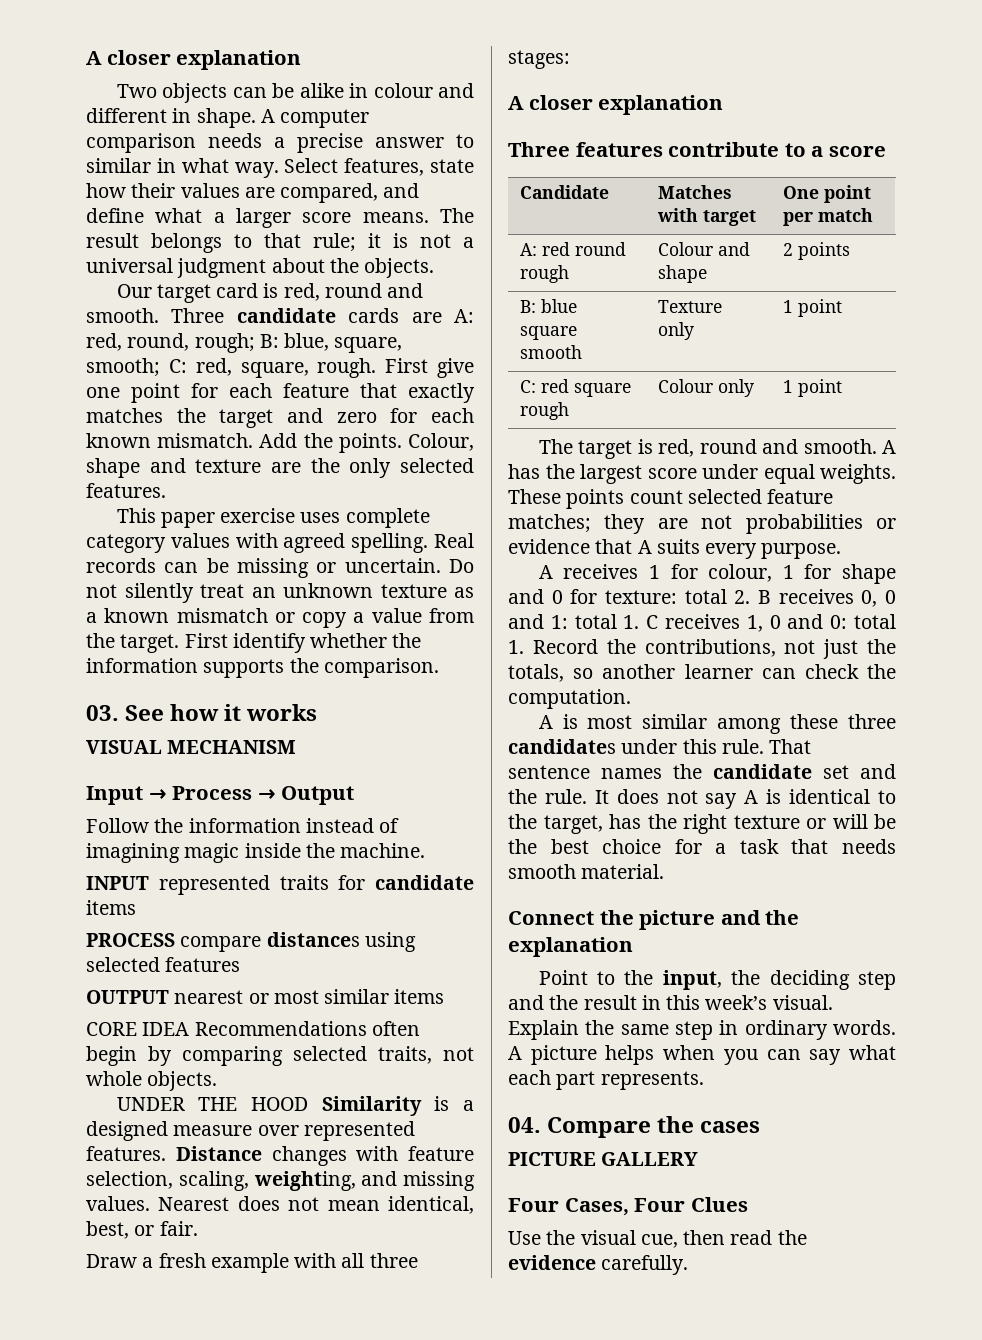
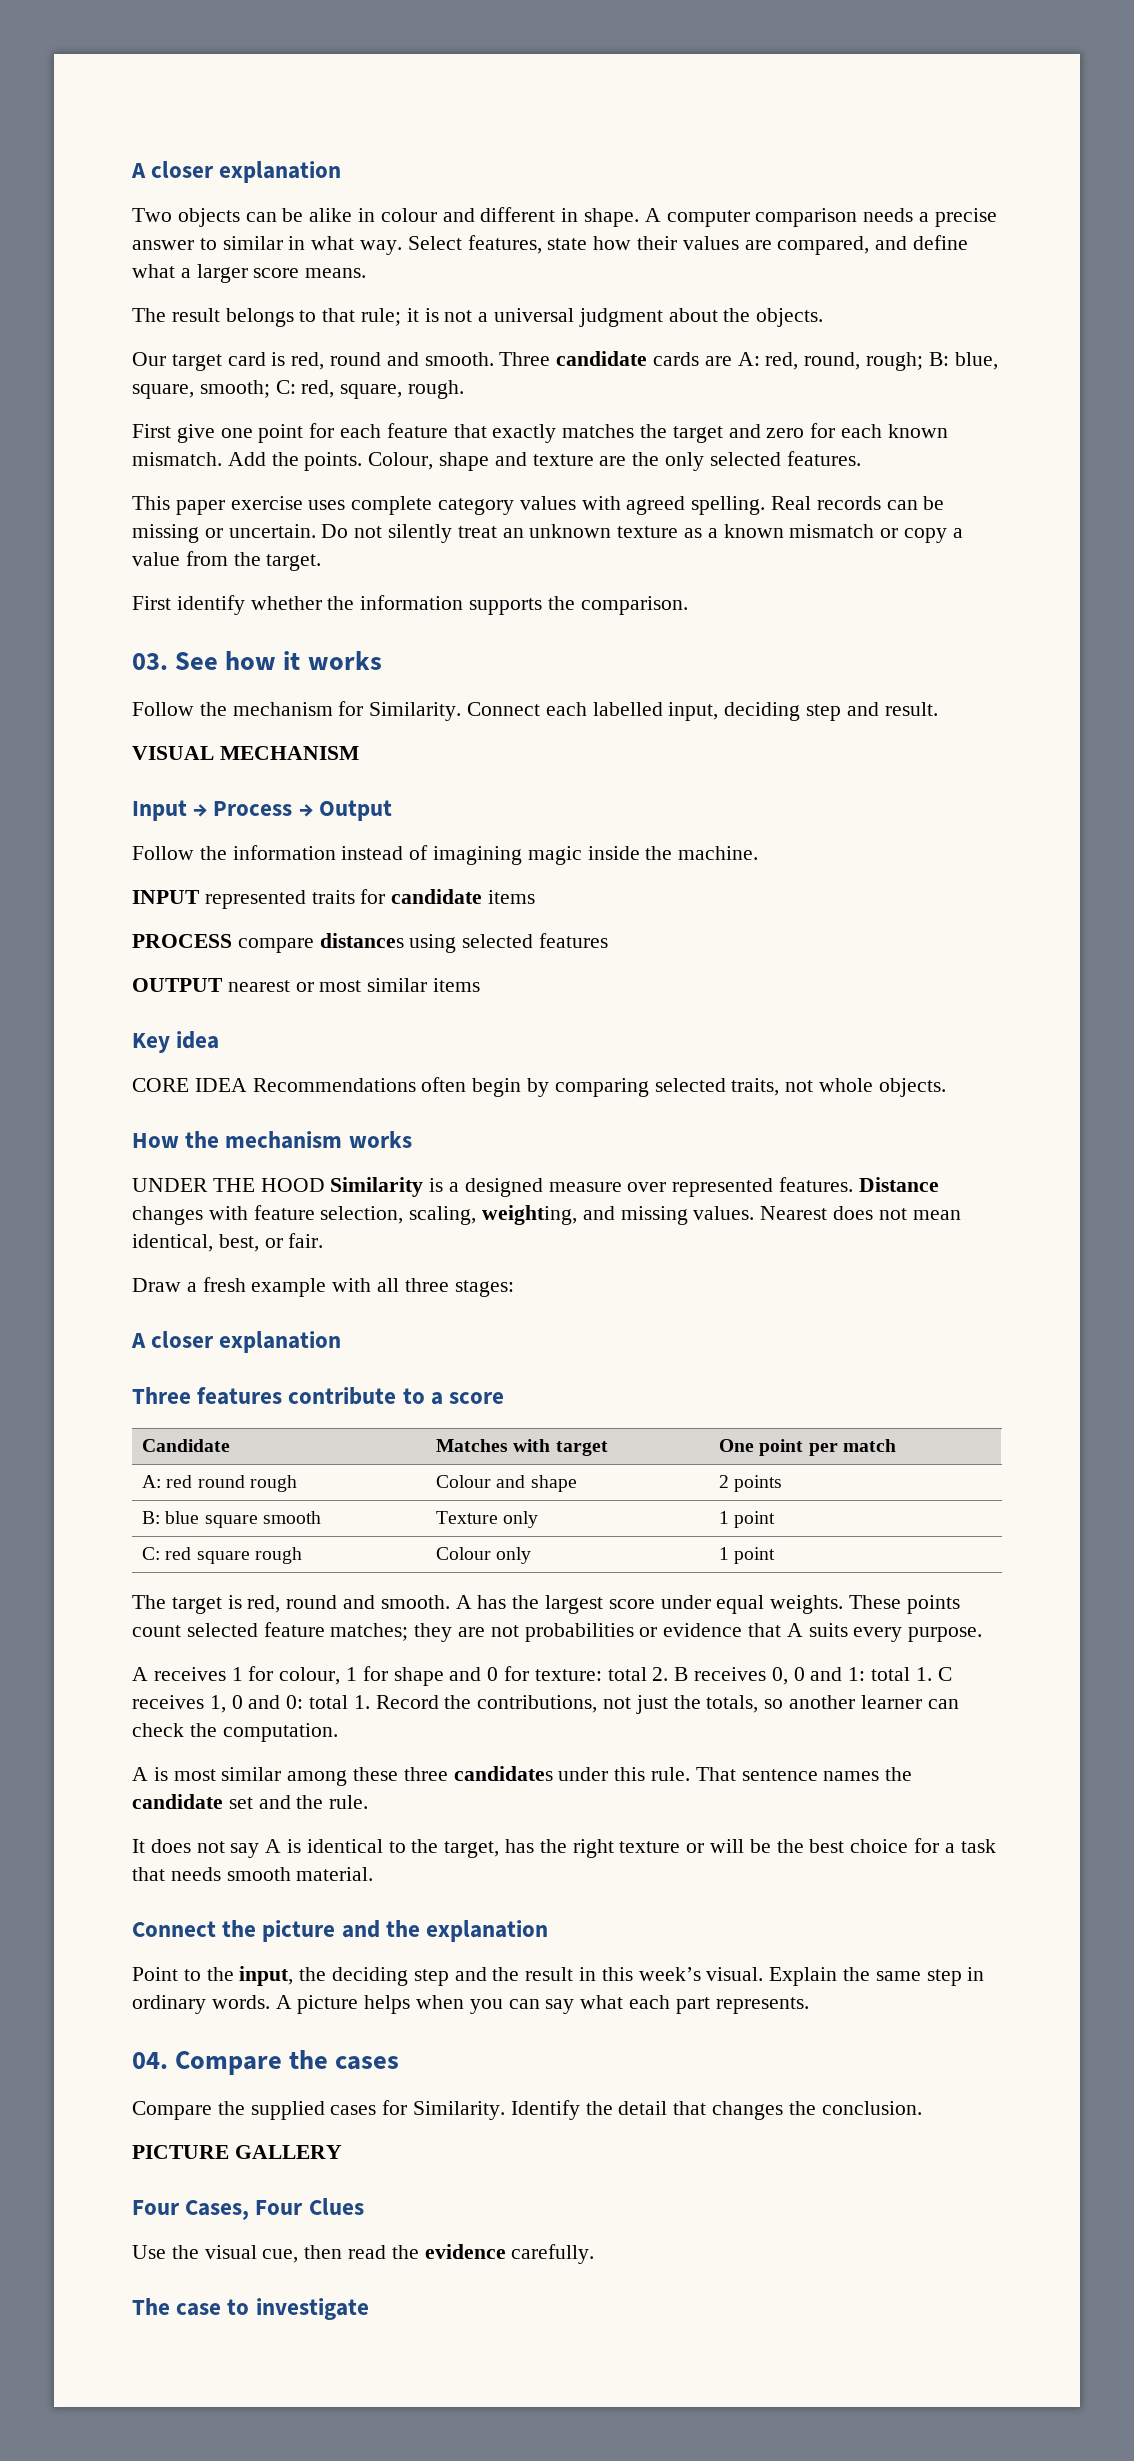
- Select features, state how their values are compared, and define what a larger score means. The result belongs to that rule; it is not a universal judgment about the objects.
+ Select features, state how their values are compared, and define what a larger score means.
+ The result belongs to that rule; it is not a universal judgment about the objects.
- Three candidate cards are A: red, round, rough; B: blue, square, smooth; C: red, square, rough. First give one point for each feature that exactly matches the target and zero for each known mismatch.
+ Three candidate cards are A: red, round, rough; B: blue, square, smooth; C: red, square, rough.
+ First give one point for each feature that exactly matches the target and zero for each known mismatch.
- Do not silently treat an unknown texture as a known mismatch or copy a value from the target. First identify whether the information supports the comparison.
+ Do not silently treat an unknown texture as a known mismatch or copy a value from the target.
+ First identify whether the information supports the comparison.
+ Follow the mechanism for Similarity. Connect each labelled input, deciding step and result.
+ Key idea
+ How the mechanism works
- That sentence names the candidate set and the rule. It does not say A is identical to the target, has the right texture or will be the best choice for a task that needs smooth material.
+ That sentence names the candidate set and the rule.
+ It does not say A is identical to the target, has the right texture or will be the best choice for a task that needs smooth material.
+ Compare the supplied cases for Similarity. Identify the detail that changes the conclusion.
+ The case to investigate

